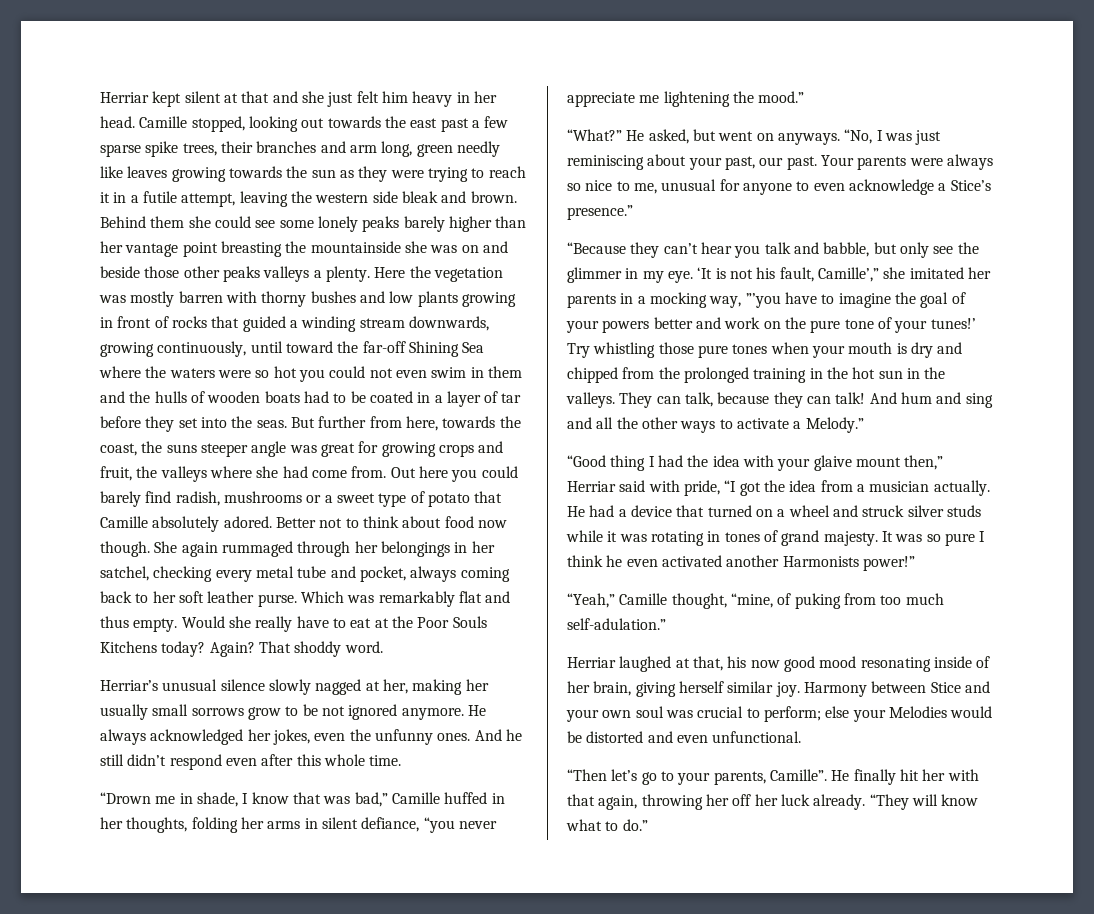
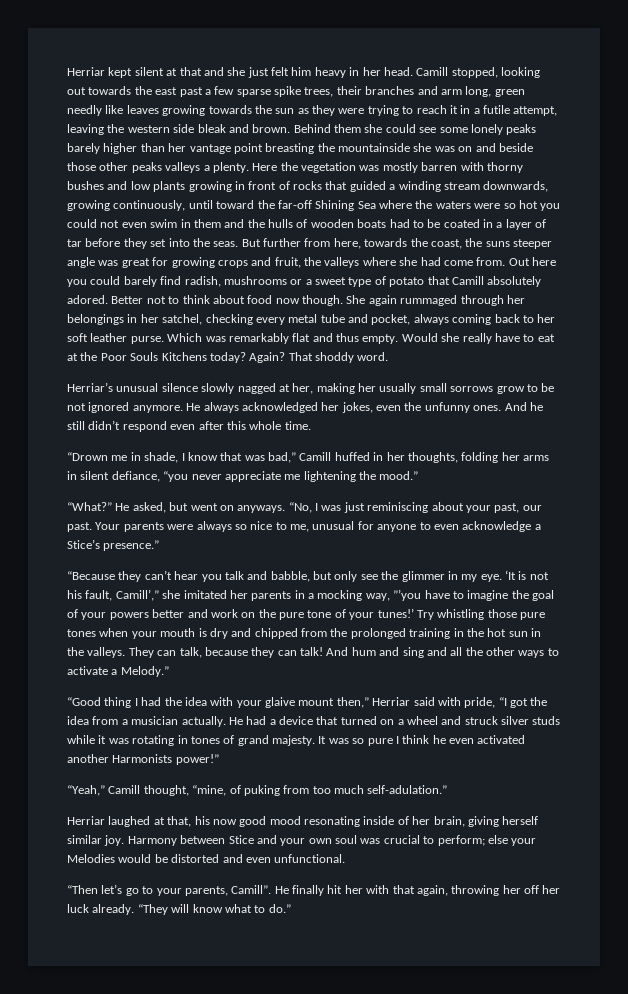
- Camille stopped, looking out towards the east past a few sparse spike trees, their branches and arm long, green needly like leaves growing towards the sun as they were trying to reach it in a futile attempt, leaving the western side bleak and brown.
+ Camill stopped, looking out towards the east past a few sparse spike trees, their branches and arm long, green needly like leaves growing towards the sun as they were trying to reach it in a futile attempt, leaving the western side bleak and brown.
- Out here you could barely find radish, mushrooms or a sweet type of potato that Camille absolutely adored.
+ Out here you could barely find radish, mushrooms or a sweet type of potato that Camill absolutely adored.
- “Drown me in shade, I know that was bad,” Camille huffed in her thoughts, folding her arms in silent defiance, “you never appreciate me lightening the mood.”
+ “Drown me in shade, I know that was bad,” Camill huffed in her thoughts, folding her arms in silent defiance, “you never appreciate me lightening the mood.”
- ‘It is not his fault, Camille’,” she imitated her parents in a mocking way, ”’you have to imagine the goal of your powers better and work on the pure tone of your tunes!’
+ ‘It is not his fault, Camill’,” she imitated her parents in a mocking way, ”’you have to imagine the goal of your powers better and work on the pure tone of your tunes!’
- “Yeah,” Camille thought, “mine, of puking from too much self-adulation.”
+ “Yeah,” Camill thought, “mine, of puking from too much self-adulation.”
- “Then let’s go to your parents, Camille”.
+ “Then let’s go to your parents, Camill”.

